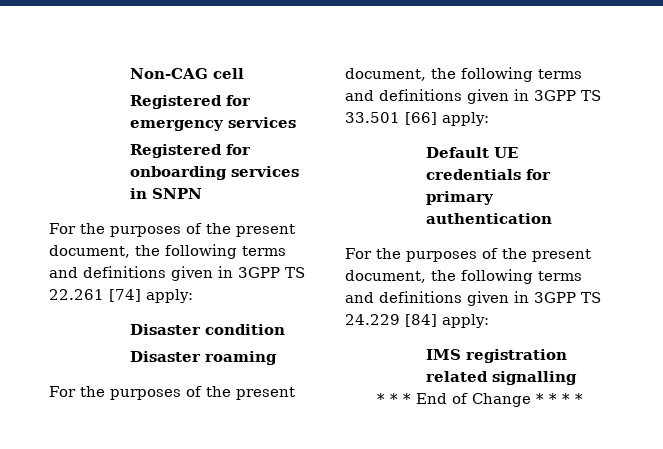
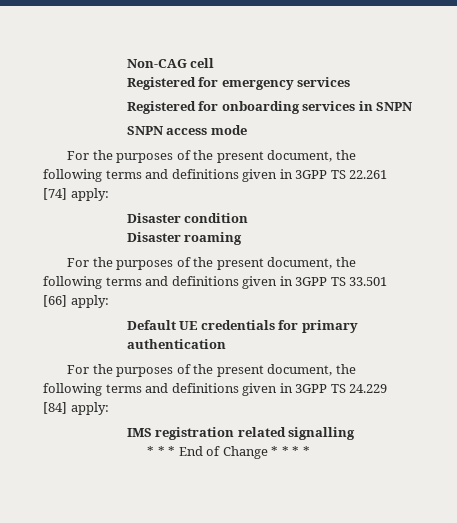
+ SNPN access mode

